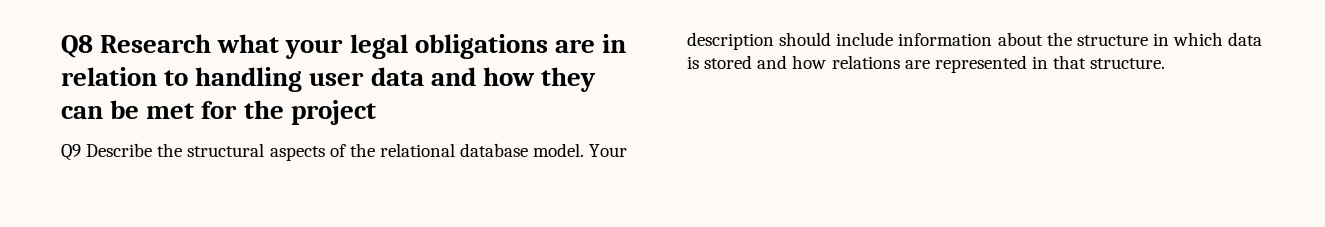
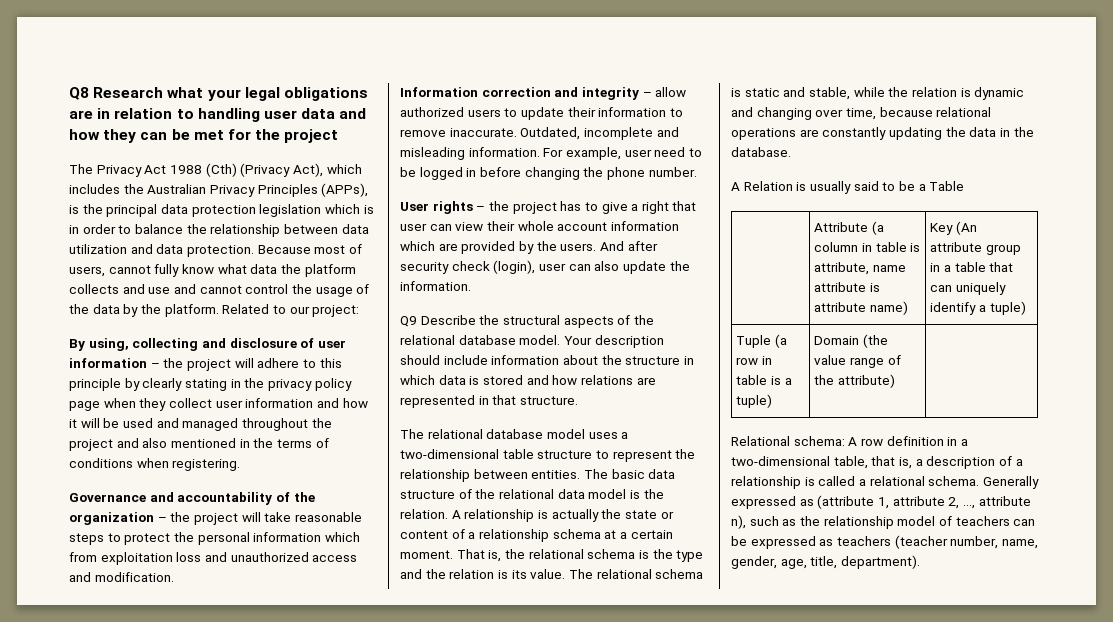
+ The Privacy Act 1988 (Cth) (Privacy Act), which includes the Australian Privacy Principles (APPs), is the principal data protection legislation which is in order to balance the relationship between data utilization and data protection. Because most of users, cannot fully know what data the platform collects and use and cannot control the usage of the data by the platform. Related to our project:
+ By using, collecting and disclosure of user information – the project will adhere to this principle by clearly stating in the privacy policy page when they collect user information and how it will be used and managed throughout the project and also mentioned in the terms of conditions when registering.
+ Governance and accountability of the organization – the project will take reasonable steps to protect the personal information which from exploitation loss and unauthorized access and modification.
+ Information correction and integrity – allow authorized users to update their information to remove inaccurate. Outdated, incomplete and misleading information. For example, user need to be logged in before changing the phone number.
+ User rights – the project has to give a right that user can view their whole account information which are provided by the users. And after security check (login), user can also update the information.
+ The relational database model uses a two-dimensional table structure to represent the relationship between entities. The basic data structure of the relational data model is the relation. A relationship is actually the state or content of a relationship schema at a certain moment. That is, the relational schema is the type and the relation is its value. The relational schema is static and stable, while the relation is dynamic and changing over time, because relational operations are constantly updating the data in the database.
+ A Relation is usually said to be a Table
+ | Attribute (a column in table is attribute, name attribute is attribute name) | Key (An attribute group in a table that can uniquely identify a tuple)
+ Tuple (a row in table is a tuple) | Domain (the value range of the attribute) |
+ Relational schema: A row definition in a two-dimensional table, that is, a description of a relationship is called a relational schema. Generally expressed as (attribute 1, attribute 2, ..., attribute n), such as the relationship model of teachers can be expressed as teachers (teacher number, name, gender, age, title, department).

